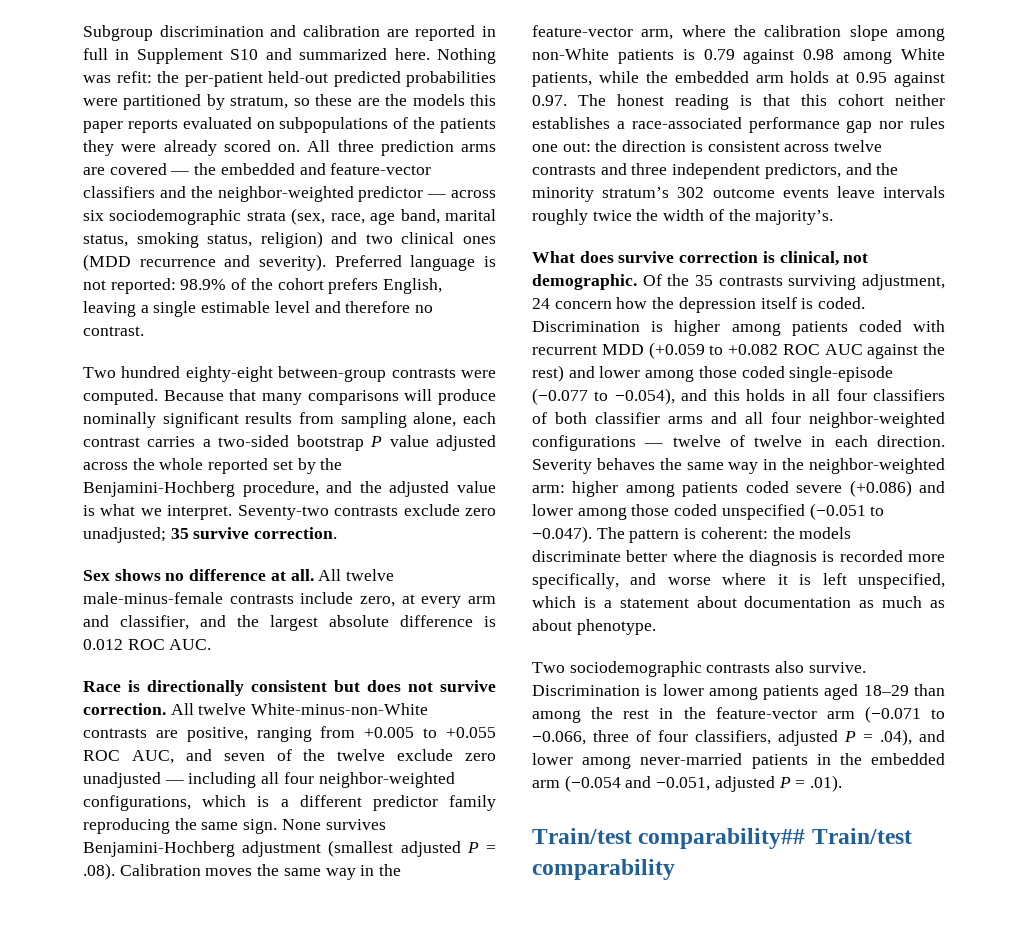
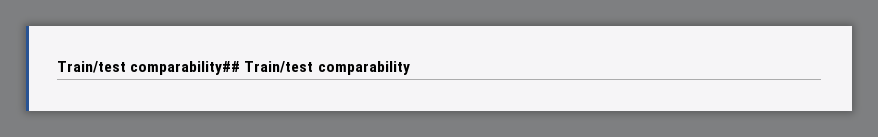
- Subgroup discrimination and calibration are reported in full in Supplement S10 and summarized here. Nothing was refit: the per-patient held-out predicted probabilities were partitioned by stratum, so these are the models this paper reports evaluated on subpopulations of the patients they were already scored on. All three prediction arms are covered — the embedded and feature-vector classifiers and the neighbor-weighted predictor — across six sociodemographic strata (sex, race, age band, marital status, smoking status, religion) and two clinical ones (MDD recurrence and severity). Preferred language is not reported: 98.9% of the cohort prefers English, leaving a single estimable level and therefore no contrast.
- Two hundred eighty-eight between-group contrasts were computed. Because that many comparisons will produce nominally significant results from sampling alone, each contrast carries a two-sided bootstrap P value adjusted across the whole reported set by the Benjamini-Hochberg procedure, and the adjusted value is what we interpret. Seventy-two contrasts exclude zero unadjusted; 35 survive correction.
- Sex shows no difference at all. All twelve male-minus-female contrasts include zero, at every arm and classifier, and the largest absolute difference is 0.012 ROC AUC.
- Race is directionally consistent but does not survive correction. All twelve White-minus-non-White contrasts are positive, ranging from +0.005 to +0.055 ROC AUC, and seven of the twelve exclude zero unadjusted — including all four neighbor-weighted configurations, which is a different predictor family reproducing the same sign. None survives Benjamini-Hochberg adjustment (smallest adjusted P = .08). Calibration moves the same way in the feature-vector arm, where the calibration slope among non-White patients is 0.79 against 0.98 among White patients, while the embedded arm holds at 0.95 against 0.97. The honest reading is that this cohort neither establishes a race-associated performance gap nor rules one out: the direction is consistent across twelve contrasts and three independent predictors, and the minority stratum’s 302 outcome events leave intervals roughly twice the width of the majority’s.
- What does survive correction is clinical, not demographic. Of the 35 contrasts surviving adjustment, 24 concern how the depression itself is coded. Discrimination is higher among patients coded with recurrent MDD (+0.059 to +0.082 ROC AUC against the rest) and lower among those coded single-episode (−0.077 to −0.054), and this holds in all four classifiers of both classifier arms and all four neighbor-weighted configurations — twelve of twelve in each direction. Severity behaves the same way in the neighbor-weighted arm: higher among patients coded severe (+0.086) and lower among those coded unspecified (−0.051 to −0.047). The pattern is coherent: the models discriminate better where the diagnosis is recorded more specifically, and worse where it is left unspecified, which is a statement about documentation as much as about phenotype.
- Two sociodemographic contrasts also survive. Discrimination is lower among patients aged 18–29 than among the rest in the feature-vector arm (−0.071 to −0.066, three of four classifiers, adjusted P = .04), and lower among never-married patients in the embedded arm (−0.054 and −0.051, adjusted P = .01).

